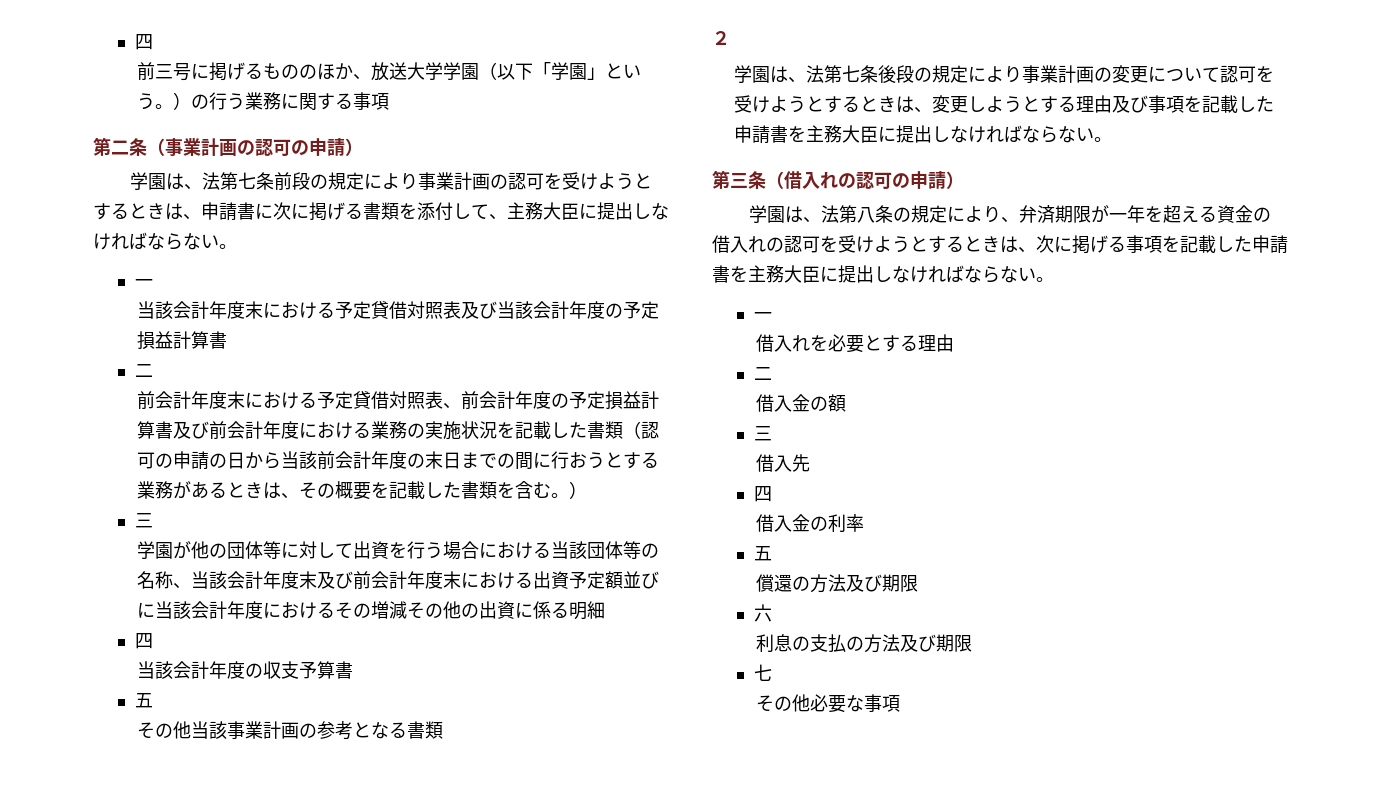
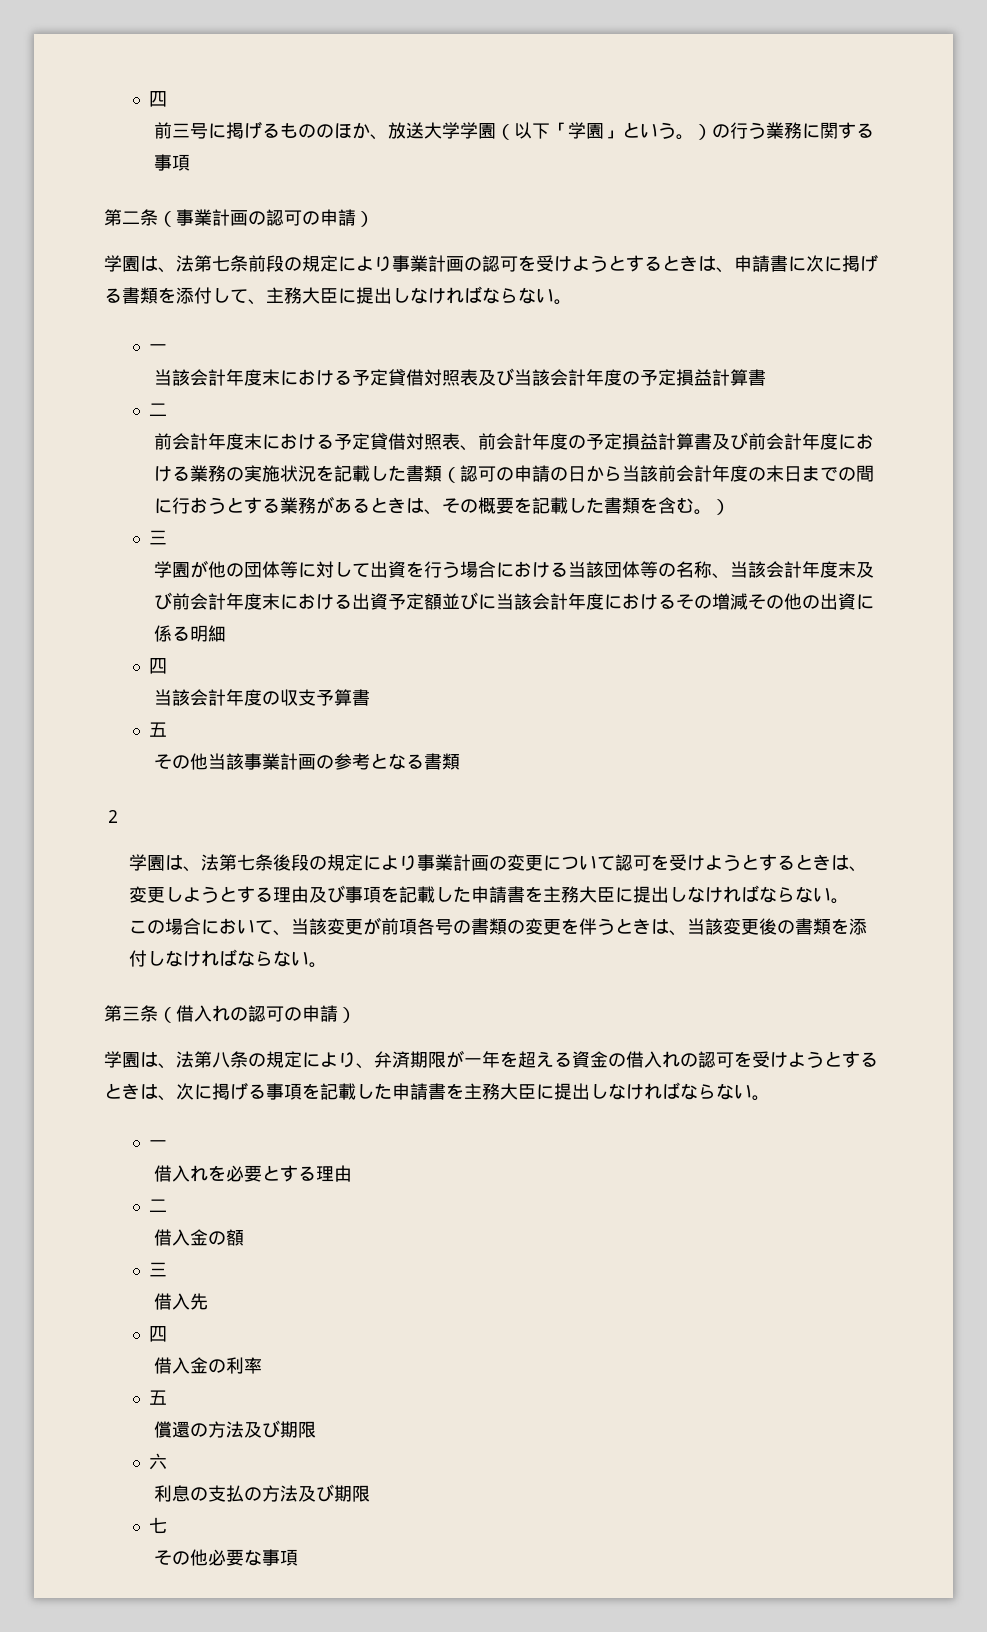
+ この場合において、当該変更が前項各号の書類の変更を伴うときは、当該変更後の書類を添付しなければならない。

